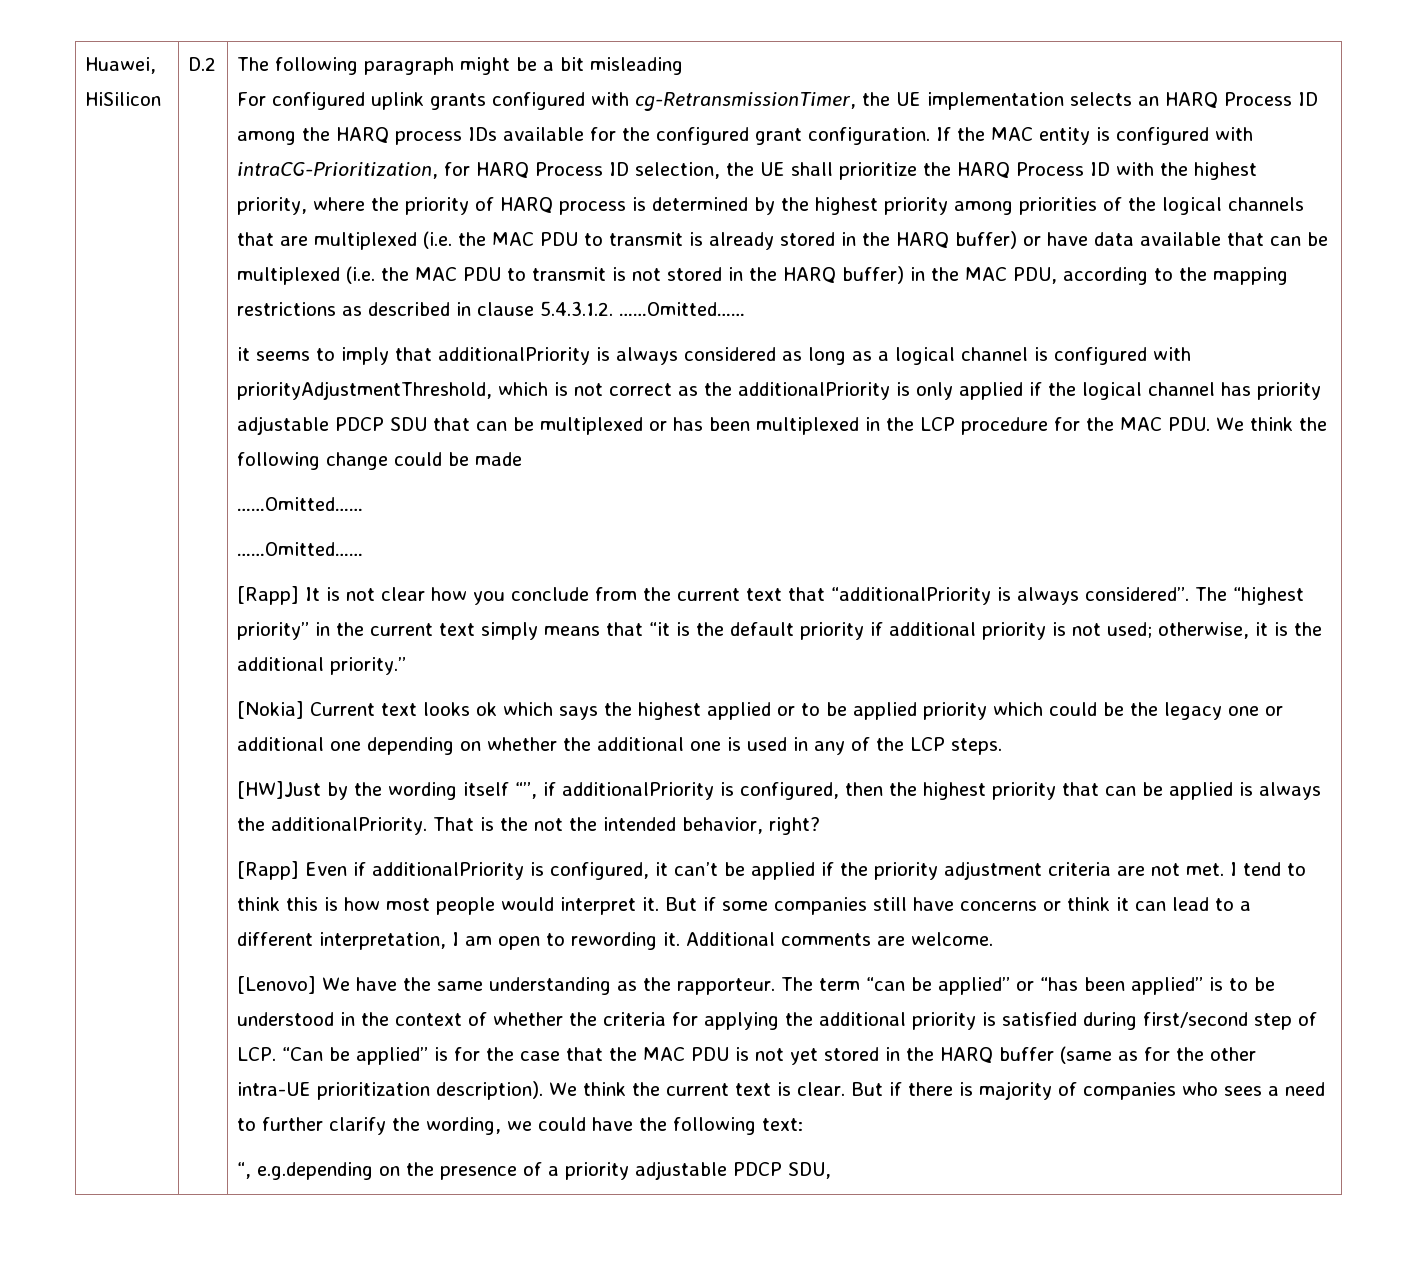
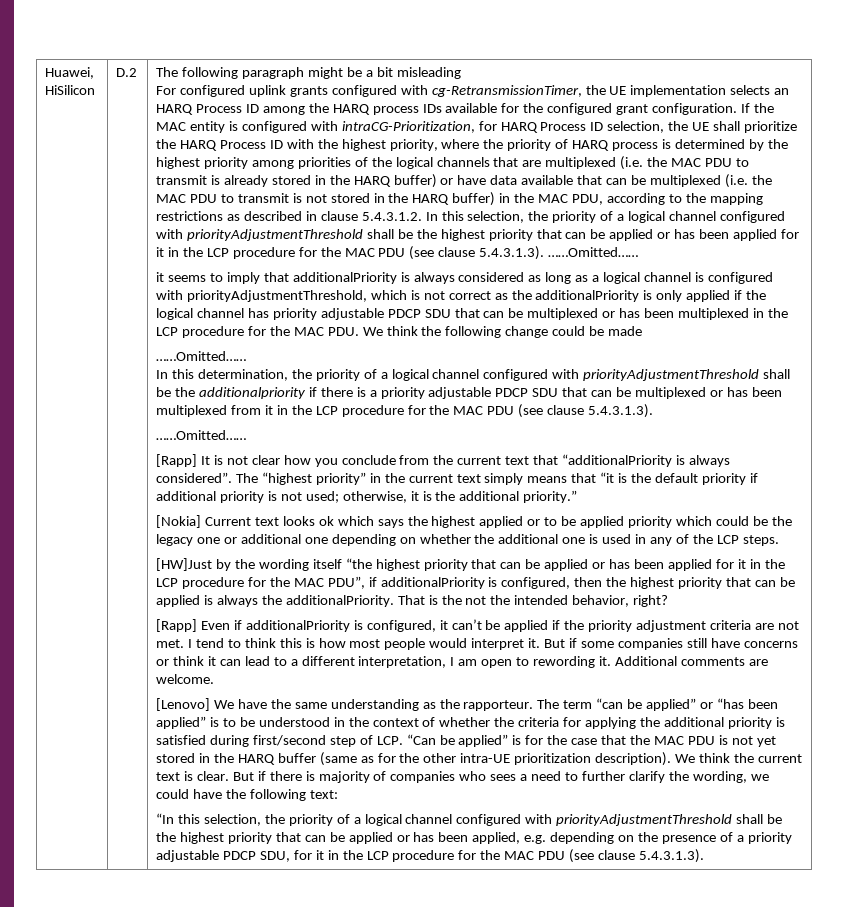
- If the MAC entity is configured with intraCG-Prioritization, for HARQ Process ID selection, the UE shall prioritize the HARQ Process ID with the highest priority, where the priority of HARQ process is determined by the highest priority among priorities of the logical channels that are multiplexed (i.e. the MAC PDU to transmit is already stored in the HARQ buffer) or have data available that can be multiplexed (i.e. the MAC PDU to transmit is not stored in the HARQ buffer) in the MAC PDU, according to the mapping restrictions as described in clause 5.4.3.1.2. ……Omitted……
+ If the MAC entity is configured with intraCG-Prioritization, for HARQ Process ID selection, the UE shall prioritize the HARQ Process ID with the highest priority, where the priority of HARQ process is determined by the highest priority among priorities of the logical channels that are multiplexed (i.e. the MAC PDU to transmit is already stored in the HARQ buffer) or have data available that can be multiplexed (i.e. the MAC PDU to transmit is not stored in the HARQ buffer) in the MAC PDU, according to the mapping restrictions as described in clause 5.4.3.1.2. In this selection, the priority of a logical channel configured with priorityAdjustmentThreshold shall be the highest priority that can be applied or has been applied for it in the LCP procedure for the MAC PDU (see clause 5.4.3.1.3). ……Omitted……
+ In this determination, the priority of a logical channel configured with priorityAdjustmentThreshold shall be the additionalpriority if there is a priority adjustable PDCP SDU that can be multiplexed or has been multiplexed from it in the LCP procedure for the MAC PDU (see clause 5.4.3.1.3).
- [HW]Just by the wording itself “”, if additionalPriority is configured, then the highest priority that can be applied is always the additionalPriority.
+ [HW]Just by the wording itself “the highest priority that can be applied or has been applied for it in the LCP procedure for the MAC PDU”, if additionalPriority is configured, then the highest priority that can be applied is always the additionalPriority.
- “, e.g.depending on the presence of a priority adjustable PDCP SDU,
+ “In this selection, the priority of a logical channel configured with priorityAdjustmentThreshold shall be the highest priority that can be applied or has been applied, e.g. depending on the presence of a priority adjustable PDCP SDU, for it in the LCP procedure for the MAC PDU (see clause 5.4.3.1.3).

